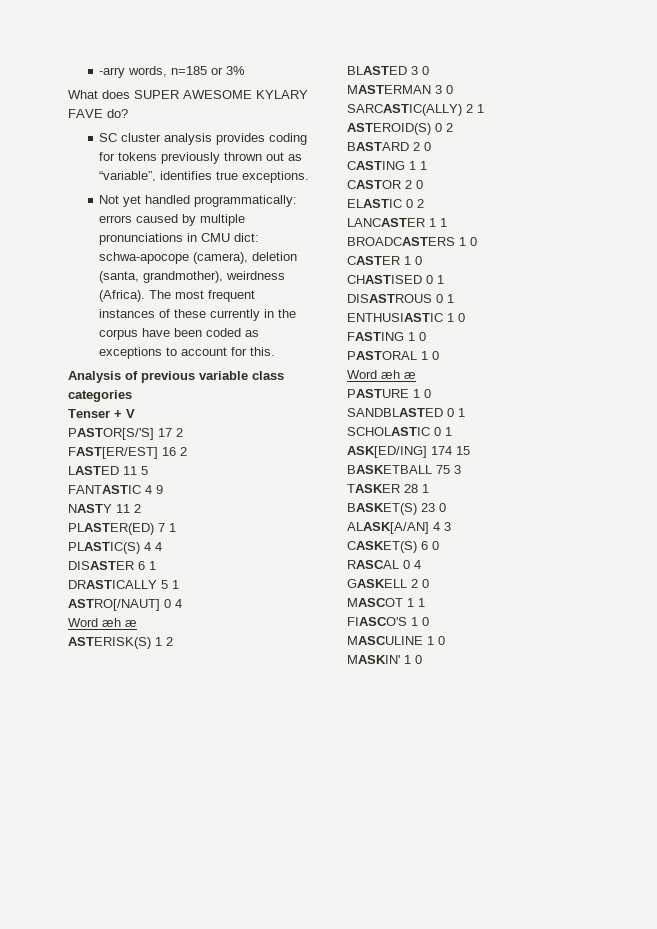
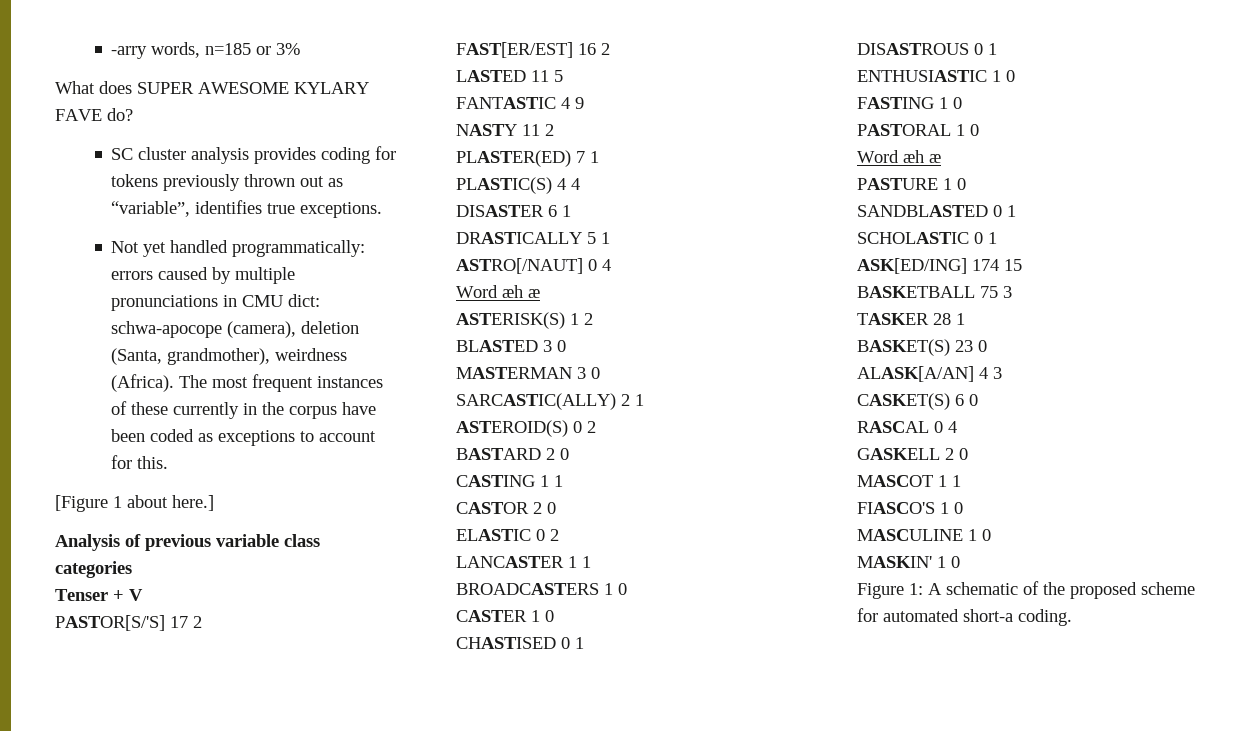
- Not yet handled programmatically: errors caused by multiple pronunciations in CMU dict: schwa-apocope (camera), deletion (santa, grandmother), weirdness (Africa).
+ Not yet handled programmatically: errors caused by multiple pronunciations in CMU dict: schwa-apocope (camera), deletion (Santa, grandmother), weirdness (Africa).
+ [Figure 1 about here.]
+ Figure 1: A schematic of the proposed scheme for automated short-a coding.

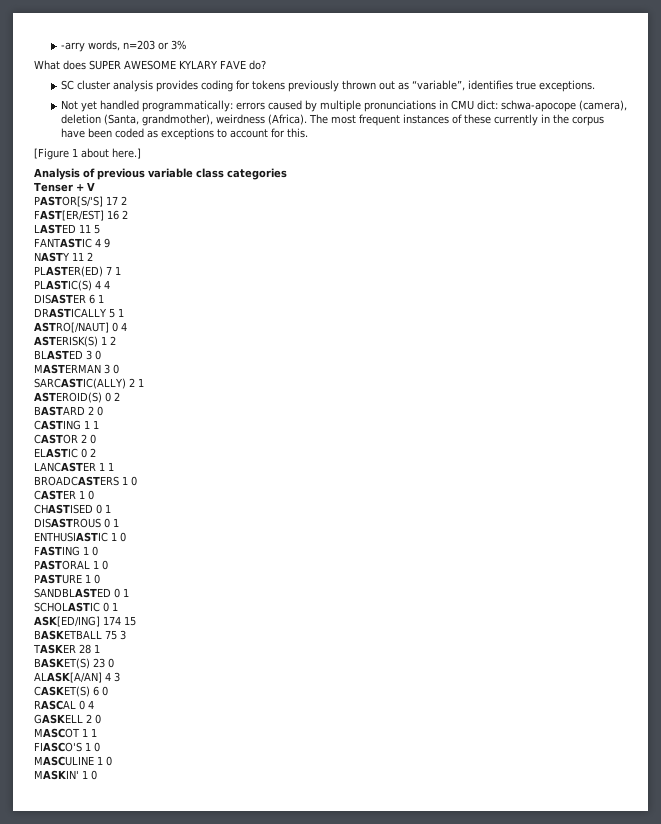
- -arry words, n=185 or 3%
+ -arry words, n=203 or 3%
  ASTRO[/NAUT] 0 4
- Word æh æ
  PASTORAL 1 0
- Word æh æ
- Figure 1: A schematic of the proposed scheme for automated short-a coding.

